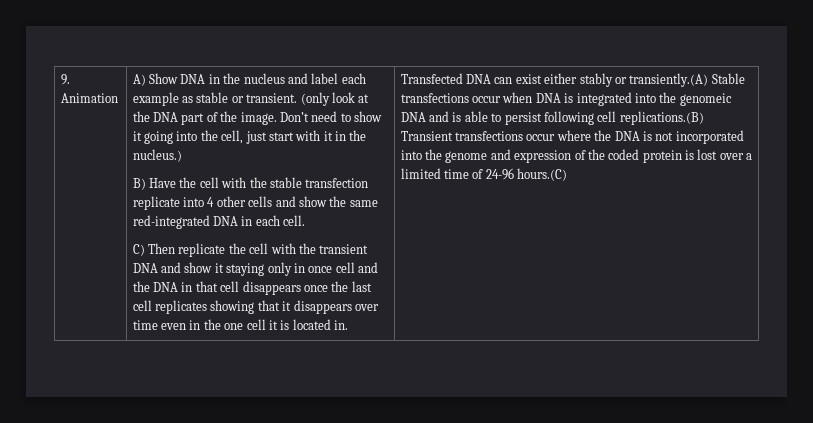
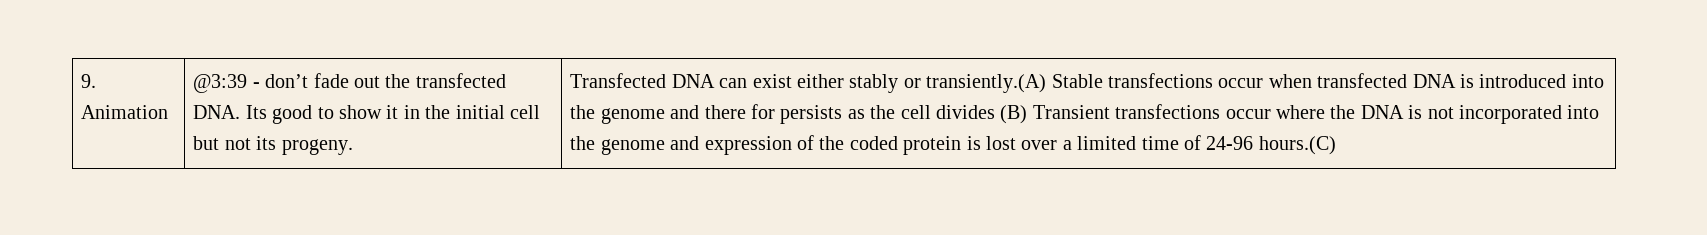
- A) Show DNA in the nucleus and label each example as stable or transient. (only look at the DNA part of the image. Don’t need to show it going into the cell, just start with it in the nucleus.)
- B) Have the cell with the stable transfection replicate into 4 other cells and show the same red-integrated DNA in each cell.
- C) Then replicate the cell with the transient DNA and show it staying only in once cell and the DNA in that cell disappears once the last cell replicates showing that it disappears over time even in the one cell it is located in.
+ @3:39 - don’t fade out the transfected DNA. Its good to show it in the initial cell but not its progeny.
- Transfected DNA can exist either stably or transiently.(A) Stable transfections occur when DNA is integrated into the genomeic DNA and is able to persist following cell replications.(B) Transient transfections occur where the DNA is not incorporated into the genome and expression of the coded protein is lost over a limited time of 24-96 hours.(C)
+ Transfected DNA can exist either stably or transiently.(A) Stable transfections occur when transfected DNA is introduced into the genome and there for persists as the cell divides (B) Transient transfections occur where the DNA is not incorporated into the genome and expression of the coded protein is lost over a limited time of 24-96 hours.(C)

